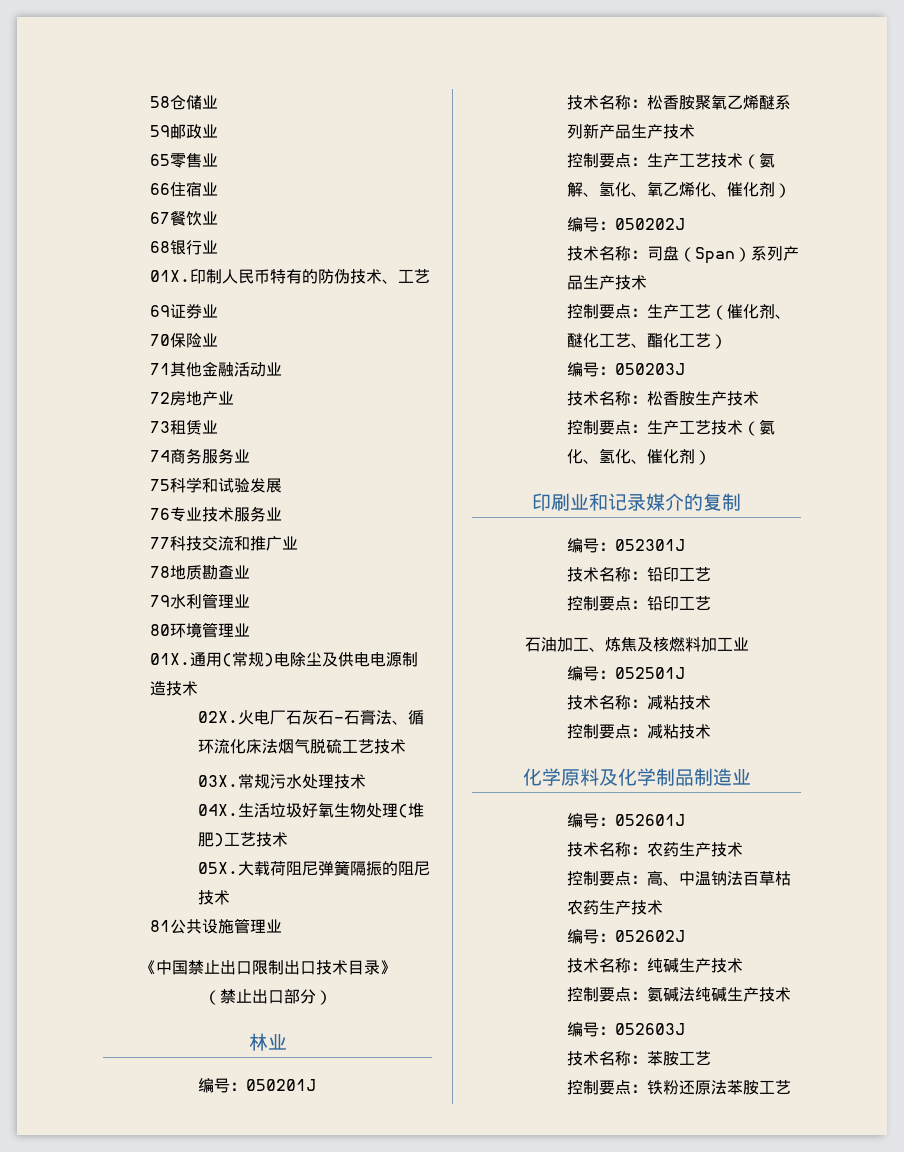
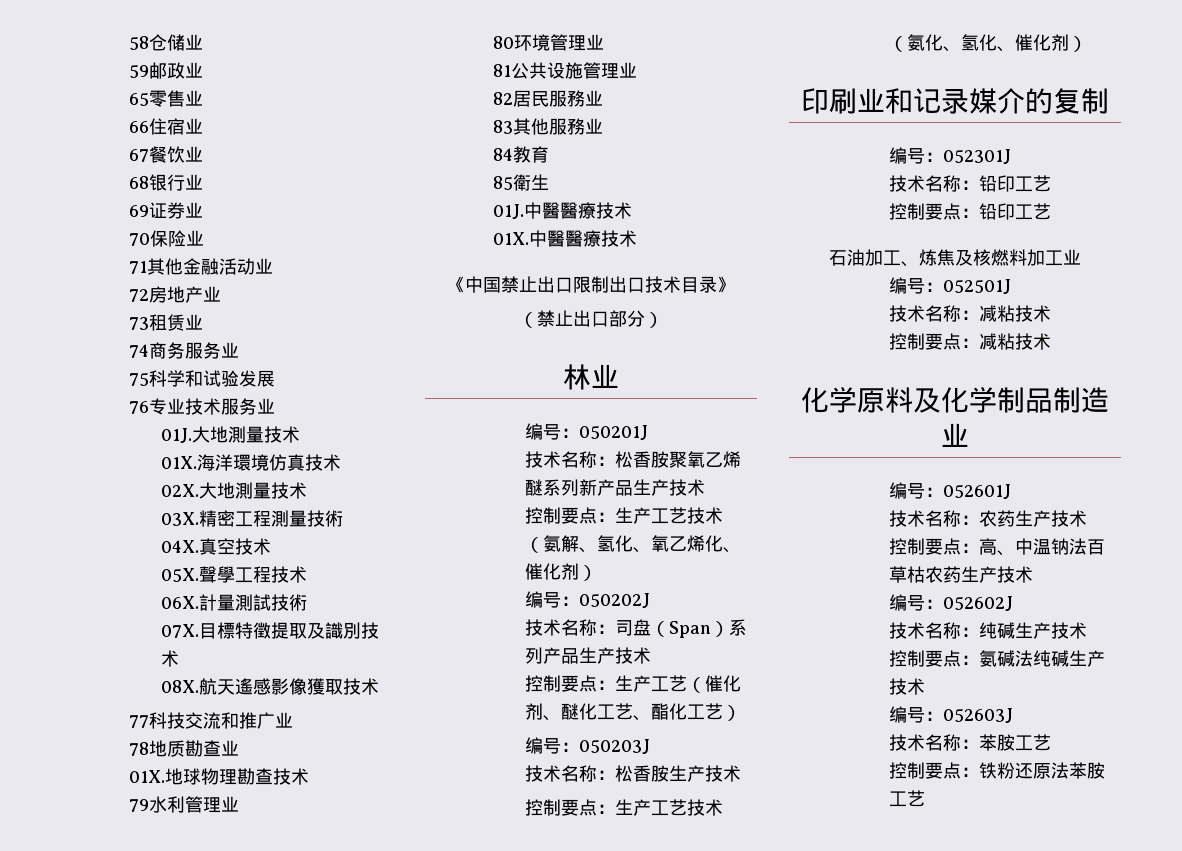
- 01X.印制人民币特有的防伪技术、工艺
+ 01J.大地測量技术
+ 01X.海洋環境仿真技术
+ 02X.大地測量技术
+ 03X.精密工程測量技術
+ 04X.真空技术
+ 05X.聲學工程技术
+ 06X.計量測試技術
+ 07X.目標特徵提取及識別技术
+ 08X.航天遙感影像獲取技术
+ 01X.地球物理勘查技术
- 01X.通用(常规)电除尘及供电电源制造技术
- 02X.火电厂石灰石-石膏法、循环流化床法烟气脱硫工艺技术
- 03X.常规污水处理技术
- 04X.生活垃圾好氧生物处理(堆肥)工艺技术
- 05X.大载荷阻尼弹簧隔振的阻尼技术
+ 82居民服務业
+ 83其他服務业
+ 84教育
+ 85衛生
+ 01J.中醫醫療技术
+ 01X.中醫醫療技术

